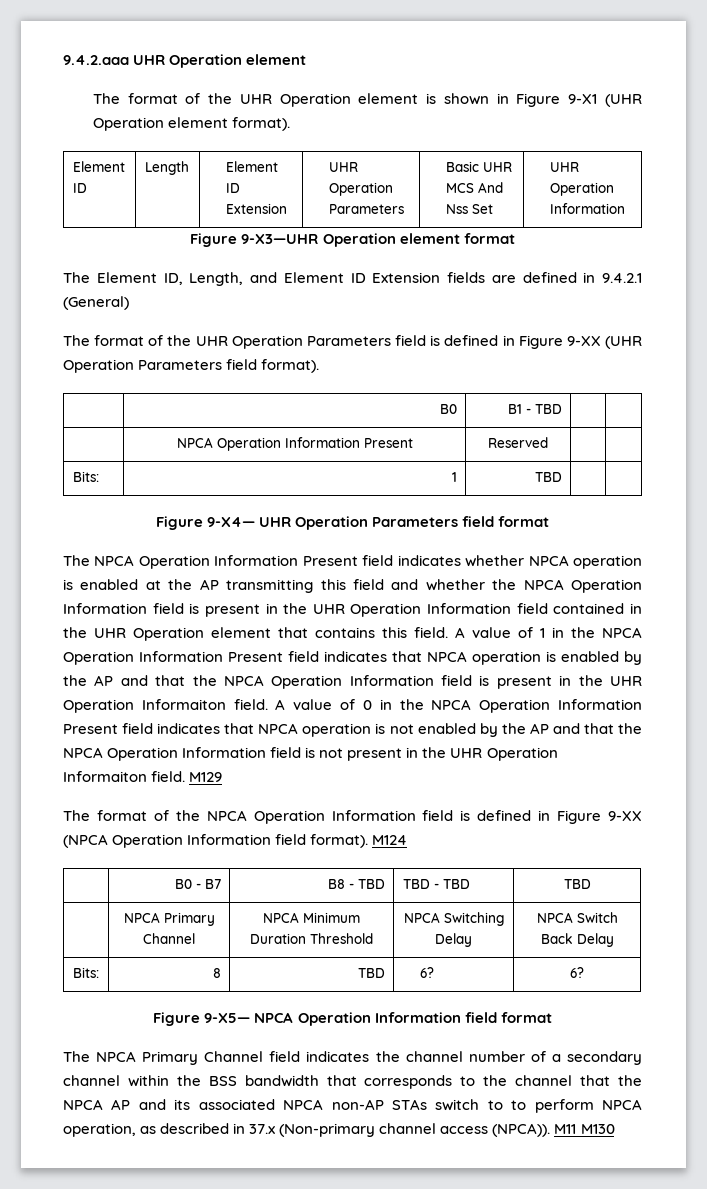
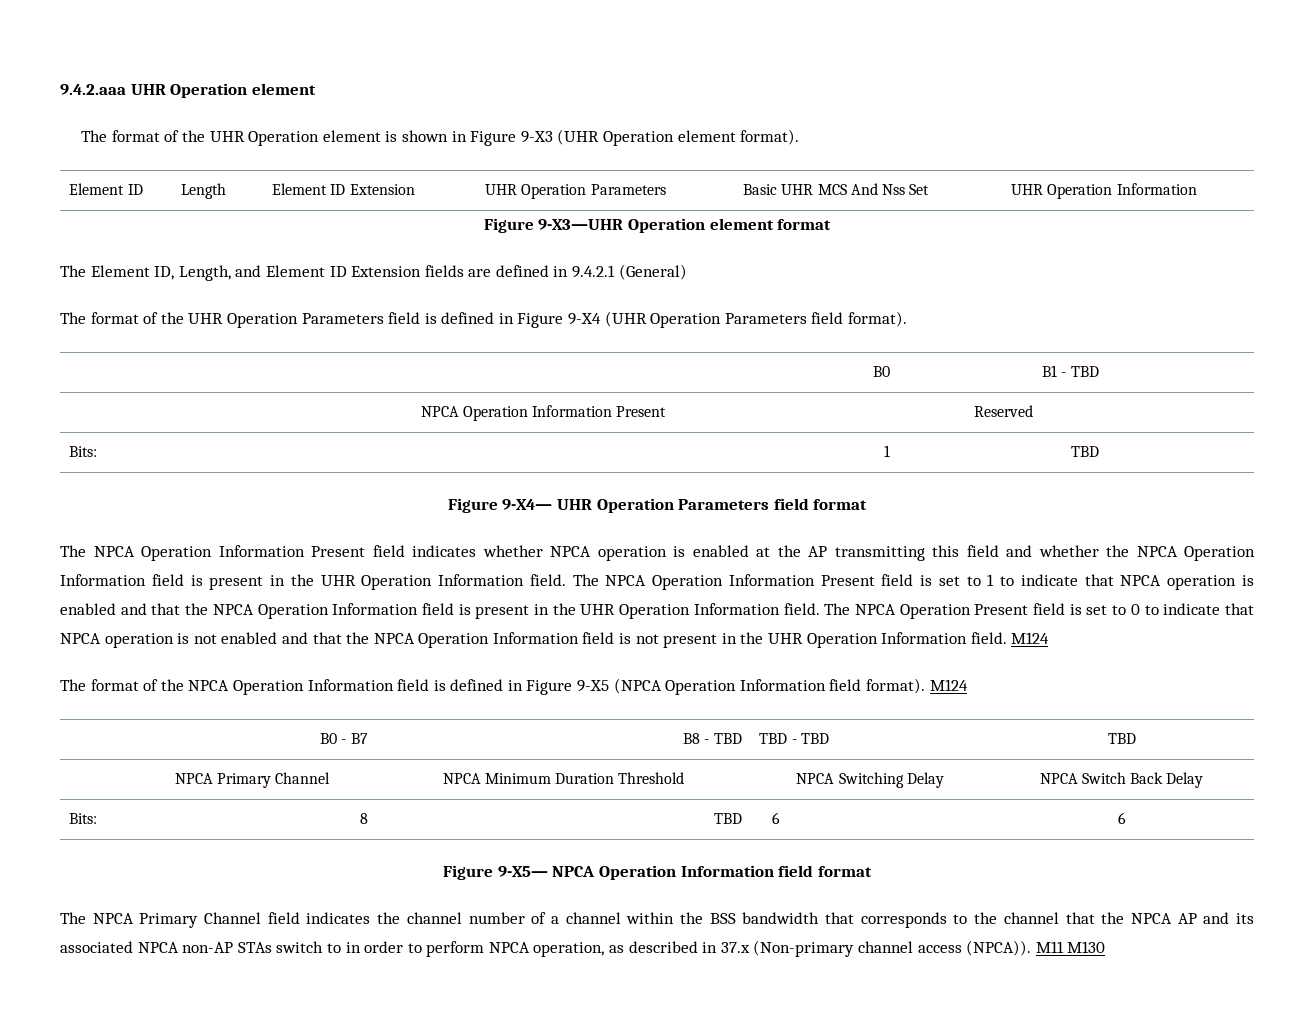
- The format of the UHR Operation element is shown in Figure 9-X1 (UHR Operation element format).
+ The format of the UHR Operation element is shown in Figure 9-X3 (UHR Operation element format).
- The format of the UHR Operation Parameters field is defined in Figure 9-XX (UHR Operation Parameters field format).
+ The format of the UHR Operation Parameters field is defined in Figure 9-X4 (UHR Operation Parameters field format).
- The NPCA Operation Information Present field indicates whether NPCA operation is enabled at the AP transmitting this field and whether the NPCA Operation Information field is present in the UHR Operation Information field contained in the UHR Operation element that contains this field. A value of 1 in the NPCA Operation Information Present field indicates that NPCA operation is enabled by the AP and that the NPCA Operation Information field is present in the UHR Operation Informaiton field. A value of 0 in the NPCA Operation Information Present field indicates that NPCA operation is not enabled by the AP and that the NPCA Operation Information field is not present in the UHR Operation Informaiton field. M129
+ The NPCA Operation Information Present field indicates whether NPCA operation is enabled at the AP transmitting this field and whether the NPCA Operation Information field is present in the UHR Operation Information field. The NPCA Operation Information Present field is set to 1 to indicate that NPCA operation is enabled and that the NPCA Operation Information field is present in the UHR Operation Information field. The NPCA Operation Present field is set to 0 to indicate that NPCA operation is not enabled and that the NPCA Operation Information field is not present in the UHR Operation Information field. M124
- The format of the NPCA Operation Information field is defined in Figure 9-XX (NPCA Operation Information field format).
+ The format of the NPCA Operation Information field is defined in Figure 9-X5 (NPCA Operation Information field format).
- Bits: | 8 | TBD | 6? | 6?
+ Bits: | 8 | TBD | 6 | 6
- The NPCA Primary Channel field indicates the channel number of a secondary channel within the BSS bandwidth that corresponds to the channel that the NPCA AP and its associated NPCA non-AP STAs switch to to perform NPCA operation, as described in 37.x (Non-primary channel access (NPCA)).
+ The NPCA Primary Channel field indicates the channel number of a channel within the BSS bandwidth that corresponds to the channel that the NPCA AP and its associated NPCA non-AP STAs switch to in order to perform NPCA operation, as described in 37.x (Non-primary channel access (NPCA)).

